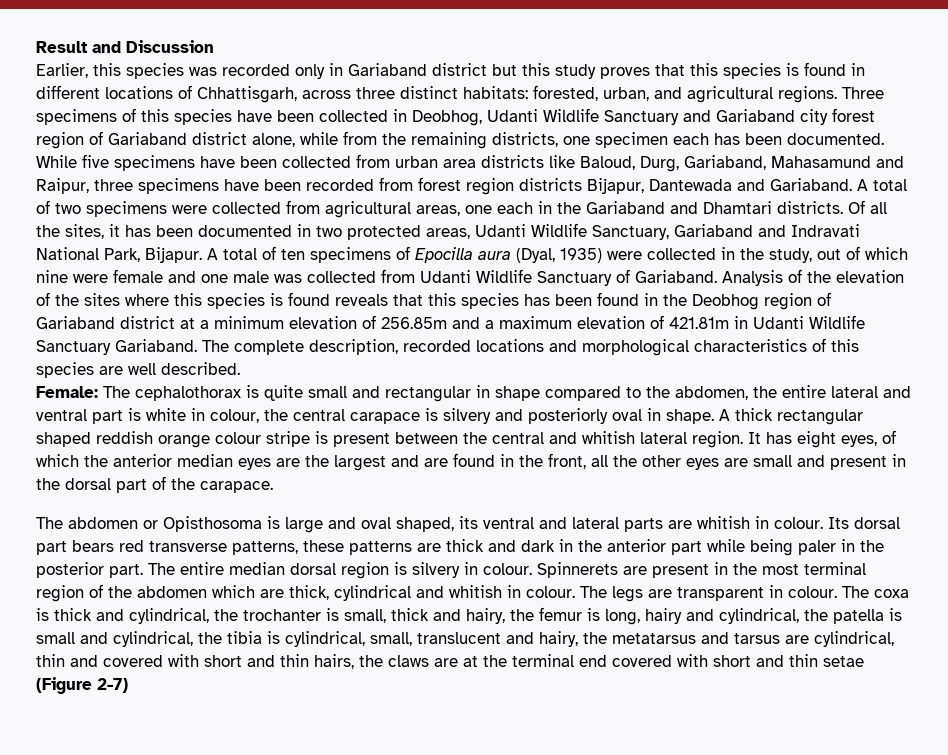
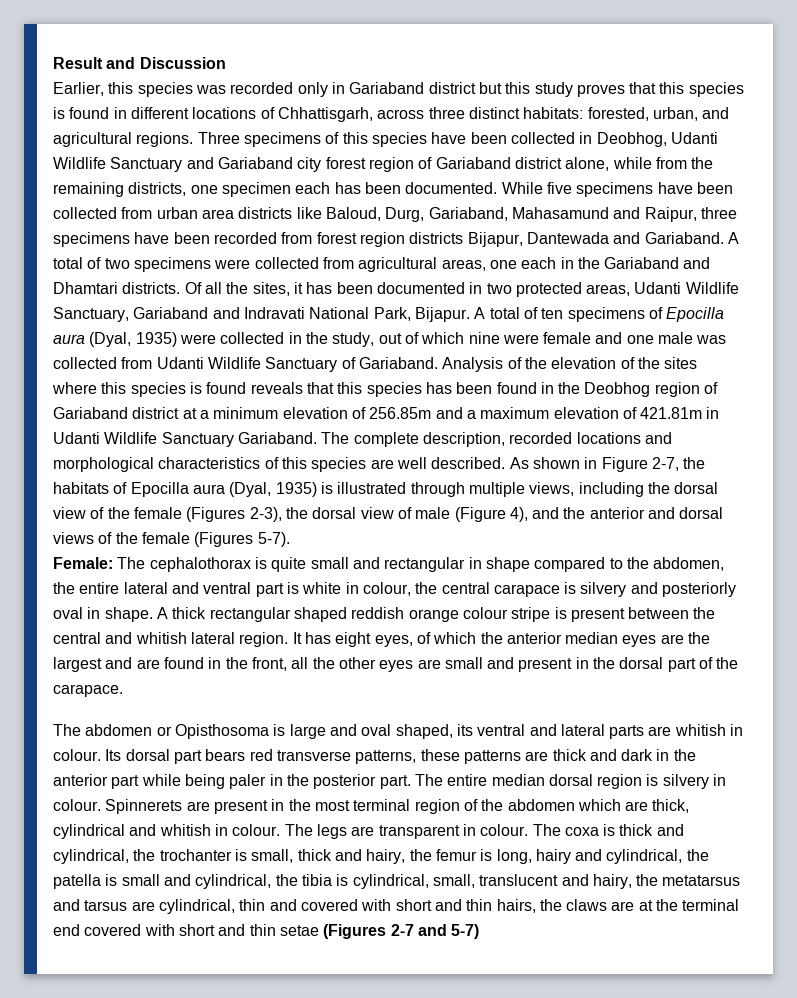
+ As shown in Figure 2-7, the habitats of Epocilla aura (Dyal, 1935) is illustrated through multiple views, including the dorsal view of the female (Figures 2-3), the dorsal view of male (Figure 4), and the anterior and dorsal views of the female (Figures 5-7).
- The coxa is thick and cylindrical, the trochanter is small, thick and hairy, the femur is long, hairy and cylindrical, the patella is small and cylindrical, the tibia is cylindrical, small, translucent and hairy, the metatarsus and tarsus are cylindrical, thin and covered with short and thin hairs, the claws are at the terminal end covered with short and thin setae (Figure 2-7)
+ The coxa is thick and cylindrical, the trochanter is small, thick and hairy, the femur is long, hairy and cylindrical, the patella is small and cylindrical, the tibia is cylindrical, small, translucent and hairy, the metatarsus and tarsus are cylindrical, thin and covered with short and thin hairs, the claws are at the terminal end covered with short and thin setae (Figures 2-7 and 5-7)

